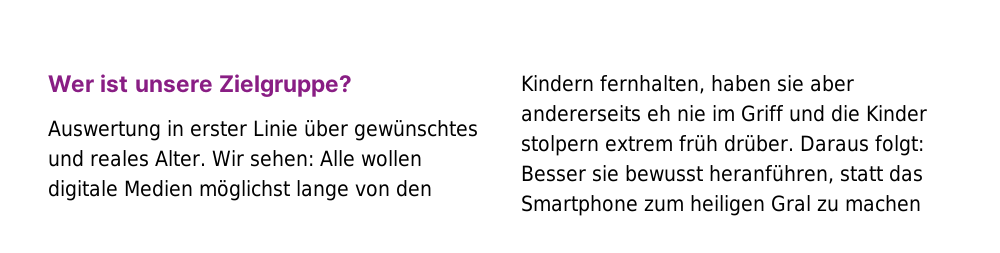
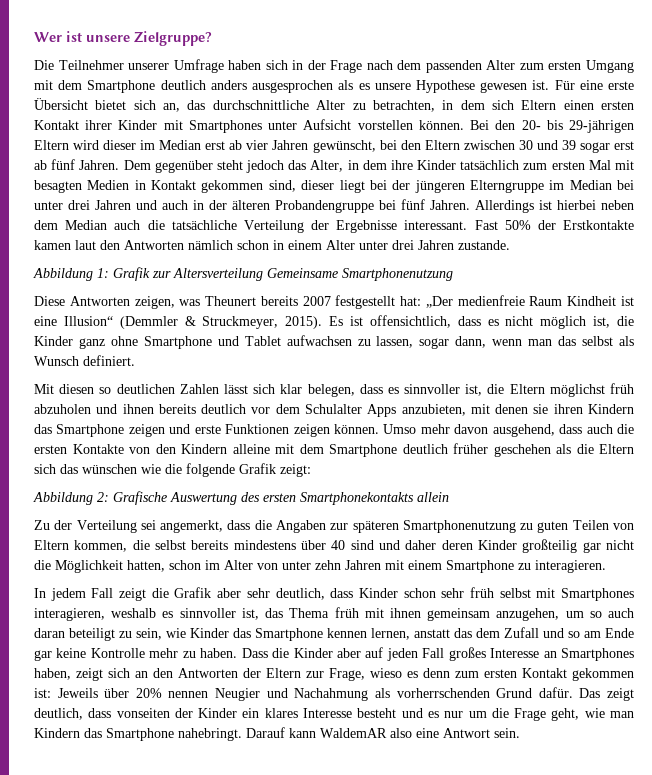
- Auswertung in erster Linie über gewünschtes und reales Alter. Wir sehen: Alle wollen digitale Medien möglichst lange von den Kindern fernhalten, haben sie aber andererseits eh nie im Griff und die Kinder stolpern extrem früh drüber. Daraus folgt: Besser sie bewusst heranführen, statt das Smartphone zum heiligen Gral zu machen
+ Die Teilnehmer unserer Umfrage haben sich in der Frage nach dem passenden Alter zum ersten Umgang mit dem Smartphone deutlich anders ausgesprochen als es unsere Hypothese gewesen ist. Für eine erste Übersicht bietet sich an, das durchschnittliche Alter zu betrachten, in dem sich Eltern einen ersten Kontakt ihrer Kinder mit Smartphones unter Aufsicht vorstellen können. Bei den 20- bis 29-jährigen Eltern wird dieser im Median erst ab vier Jahren gewünscht, bei den Eltern zwischen 30 und 39 sogar erst ab fünf Jahren. Dem gegenüber steht jedoch das Alter, in dem ihre Kinder tatsächlich zum ersten Mal mit besagten Medien in Kontakt gekommen sind, dieser liegt bei der jüngeren Elterngruppe im Median bei unter drei Jahren und auch in der älteren Probandengruppe bei fünf Jahren. Allerdings ist hierbei neben dem Median auch die tatsächliche Verteilung der Ergebnisse interessant. Fast 50% der Erstkontakte kamen laut den Antworten nämlich schon in einem Alter unter drei Jahren zustande.
+ Abbildung 1: Grafik zur Altersverteilung Gemeinsame Smartphonenutzung
+ Diese Antworten zeigen, was Theunert bereits 2007 festgestellt hat: „Der medienfreie Raum Kindheit ist eine Illusion“ (Demmler & Struckmeyer, 2015). Es ist offensichtlich, dass es nicht möglich ist, die Kinder ganz ohne Smartphone und Tablet aufwachsen zu lassen, sogar dann, wenn man das selbst als Wunsch definiert.
+ Mit diesen so deutlichen Zahlen lässt sich klar belegen, dass es sinnvoller ist, die Eltern möglichst früh abzuholen und ihnen bereits deutlich vor dem Schulalter Apps anzubieten, mit denen sie ihren Kindern das Smartphone zeigen und erste Funktionen zeigen können. Umso mehr davon ausgehend, dass auch die ersten Kontakte von den Kindern alleine mit dem Smartphone deutlich früher geschehen als die Eltern sich das wünschen wie die folgende Grafik zeigt:
+ Abbildung 2: Grafische Auswertung des ersten Smartphonekontakts allein
+ Zu der Verteilung sei angemerkt, dass die Angaben zur späteren Smartphonenutzung zu guten Teilen von Eltern kommen, die selbst bereits mindestens über 40 sind und daher deren Kinder großteilig gar nicht die Möglichkeit hatten, schon im Alter von unter zehn Jahren mit einem Smartphone zu interagieren.
+ In jedem Fall zeigt die Grafik aber sehr deutlich, dass Kinder schon sehr früh selbst mit Smartphones interagieren, weshalb es sinnvoller ist, das Thema früh mit ihnen gemeinsam anzugehen, um so auch daran beteiligt zu sein, wie Kinder das Smartphone kennen lernen, anstatt das dem Zufall und so am Ende gar keine Kontrolle mehr zu haben. Dass die Kinder aber auf jeden Fall großes Interesse an Smartphones haben, zeigt sich an den Antworten der Eltern zur Frage, wieso es denn zum ersten Kontakt gekommen ist: Jeweils über 20% nennen Neugier und Nachahmung als vorherrschenden Grund dafür. Das zeigt deutlich, dass vonseiten der Kinder ein klares Interesse besteht und es nur um die Frage geht, wie man Kindern das Smartphone nahebringt. Darauf kann WaldemAR also eine Antwort sein.

